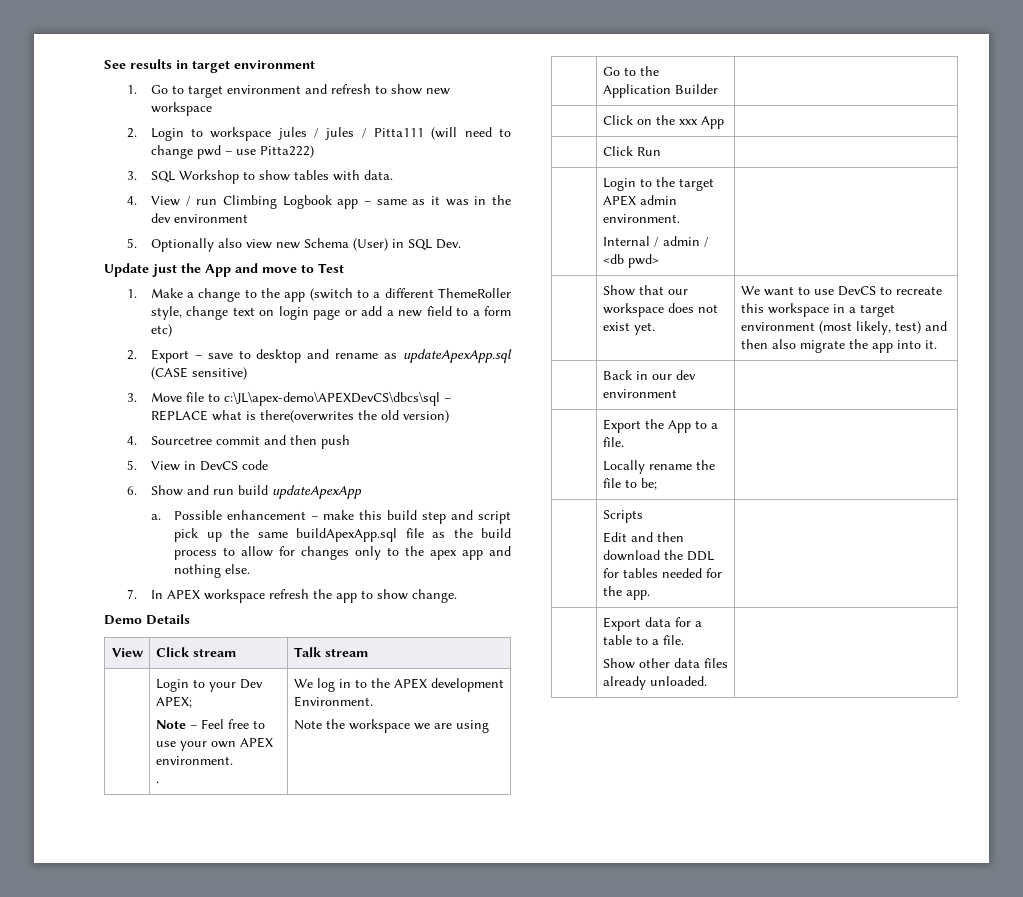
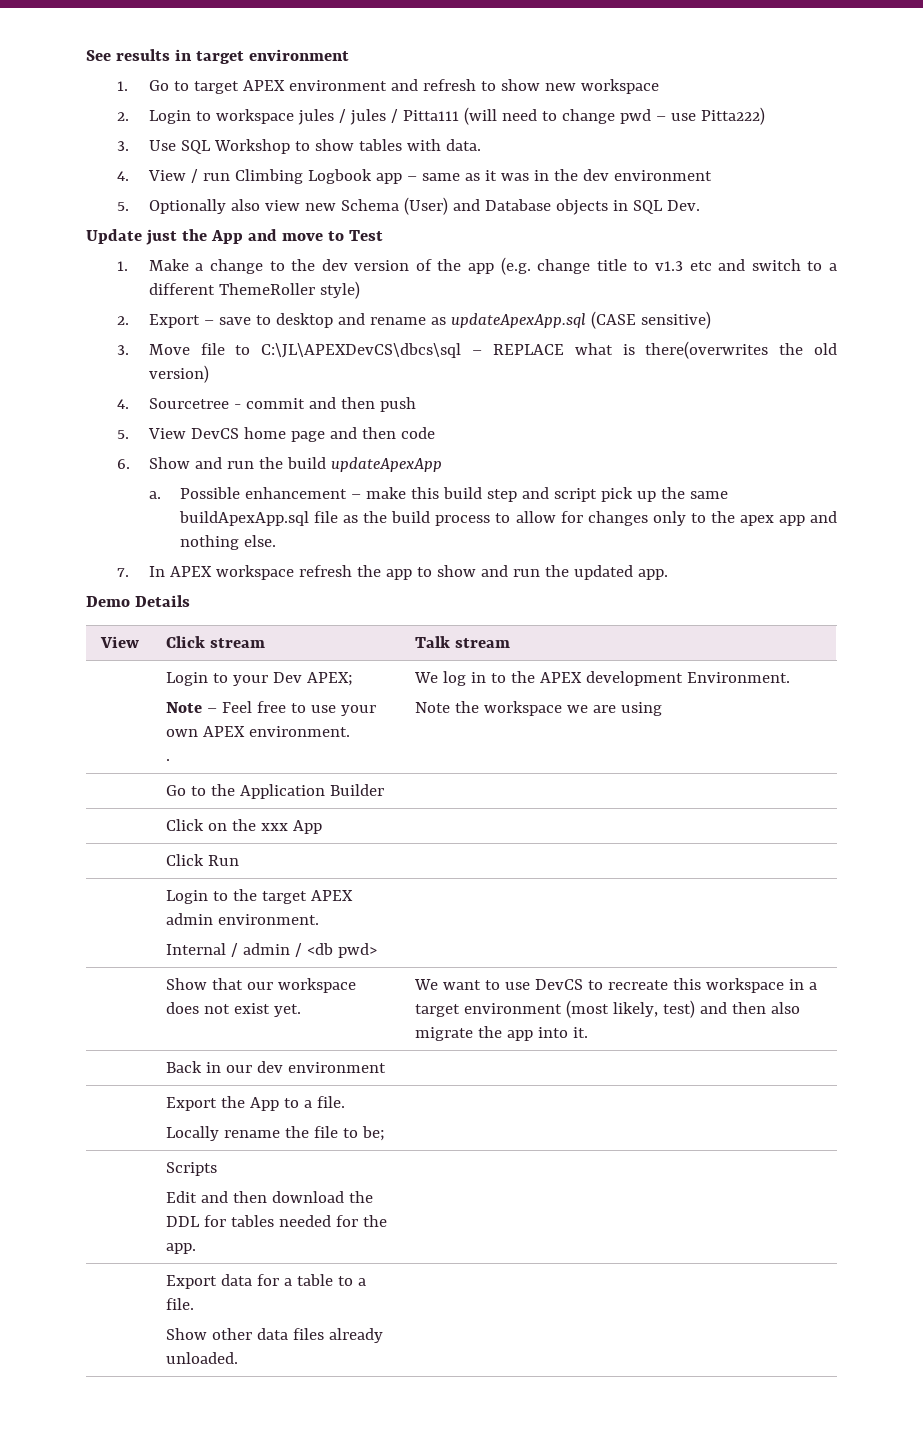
- 1. Go to target environment and refresh to show new workspace
+ 1. Go to target APEX environment and refresh to show new workspace
- 3. SQL Workshop to show tables with data.
+ 3. Use SQL Workshop to show tables with data.
- 5. Optionally also view new Schema (User) in SQL Dev.
+ 5. Optionally also view new Schema (User) and Database objects in SQL Dev.
- 1. Make a change to the app (switch to a different ThemeRoller style, change text on login page or add a new field to a form etc)
+ 1. Make a change to the dev version of the app (e.g. change title to v1.3 etc and switch to a different ThemeRoller style)
- 3. Move file to c:\JL\apex-demo\APEXDevCS\dbcs\sql – REPLACE what is there(overwrites the old version)
+ 3. Move file to C:\JL\APEXDevCS\dbcs\sql – REPLACE what is there(overwrites the old version)
- 4. Sourcetree commit and then push
+ 4. Sourcetree - commit and then push
- 5. View in DevCS code
+ 5. View DevCS home page and then code
- 6. Show and run build updateApexApp
+ 6. Show and run the build updateApexApp
- 7. In APEX workspace refresh the app to show change.
+ 7. In APEX workspace refresh the app to show and run the updated app.

